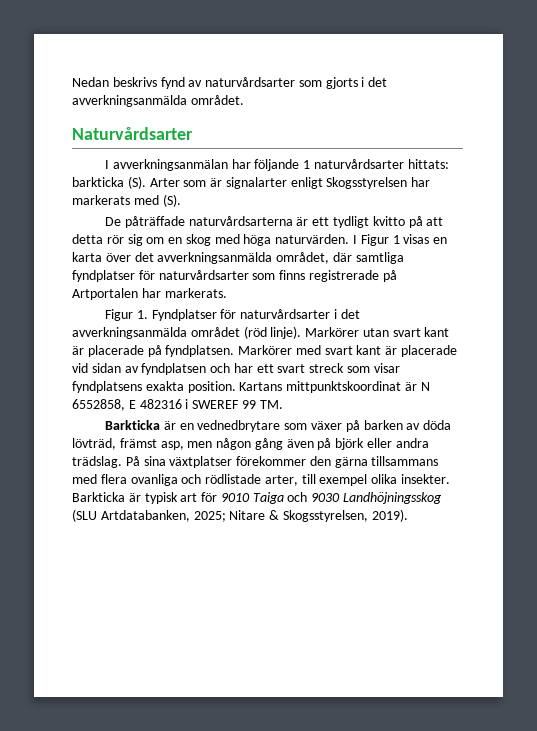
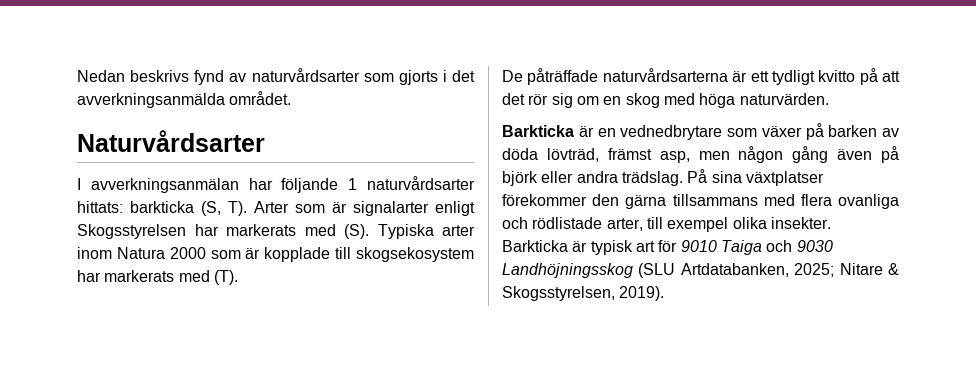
- I avverkningsanmälan har följande 1 naturvårdsarter hittats: barkticka (S). Arter som är signalarter enligt Skogsstyrelsen har markerats med (S).
+ I avverkningsanmälan har följande 1 naturvårdsarter hittats: barkticka (S, T). Arter som är signalarter enligt Skogsstyrelsen har markerats med (S). Typiska arter inom Natura 2000 som är kopplade till skogsekosystem har markerats med (T).
- De påträffade naturvårdsarterna är ett tydligt kvitto på att detta rör sig om en skog med höga naturvärden. I Figur 1 visas en karta över det avverkningsanmälda området, där samtliga fyndplatser för naturvårdsarter som finns registrerade på Artportalen har markerats.
- Figur 1. Fyndplatser för naturvårdsarter i det avverkningsanmälda området (röd linje). Markörer utan svart kant är placerade på fyndplatsen. Markörer med svart kant är placerade vid sidan av fyndplatsen och har ett svart streck som visar fyndplatsens exakta position. Kartans mittpunktskoordinat är N 6552858, E 482316 i SWEREF 99 TM.
+ De påträffade naturvårdsarterna är ett tydligt kvitto på att det rör sig om en skog med höga naturvärden.

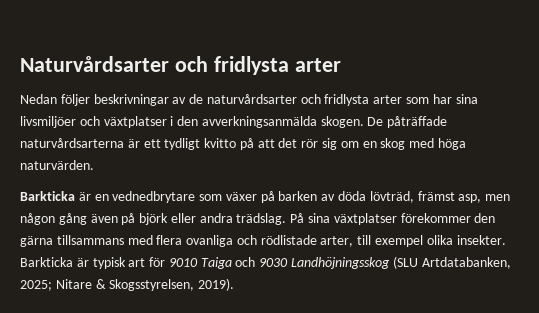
- Nedan beskrivs fynd av naturvårdsarter som gjorts i det avverkningsanmälda området.
- Naturvårdsarter
- I avverkningsanmälan har följande 1 naturvårdsarter hittats: barkticka (S, T). Arter som är signalarter enligt Skogsstyrelsen har markerats med (S). Typiska arter inom Natura 2000 som är kopplade till skogsekosystem har markerats med (T).
- De påträffade naturvårdsarterna är ett tydligt kvitto på att det rör sig om en skog med höga naturvärden.
+ Naturvårdsarter och fridlysta arter
+ Nedan följer beskrivningar av de naturvårdsarter och fridlysta arter som har sina livsmiljöer och växtplatser i den avverkningsanmälda skogen. De påträffade naturvårdsarterna är ett tydligt kvitto på att det rör sig om en skog med höga naturvärden.

